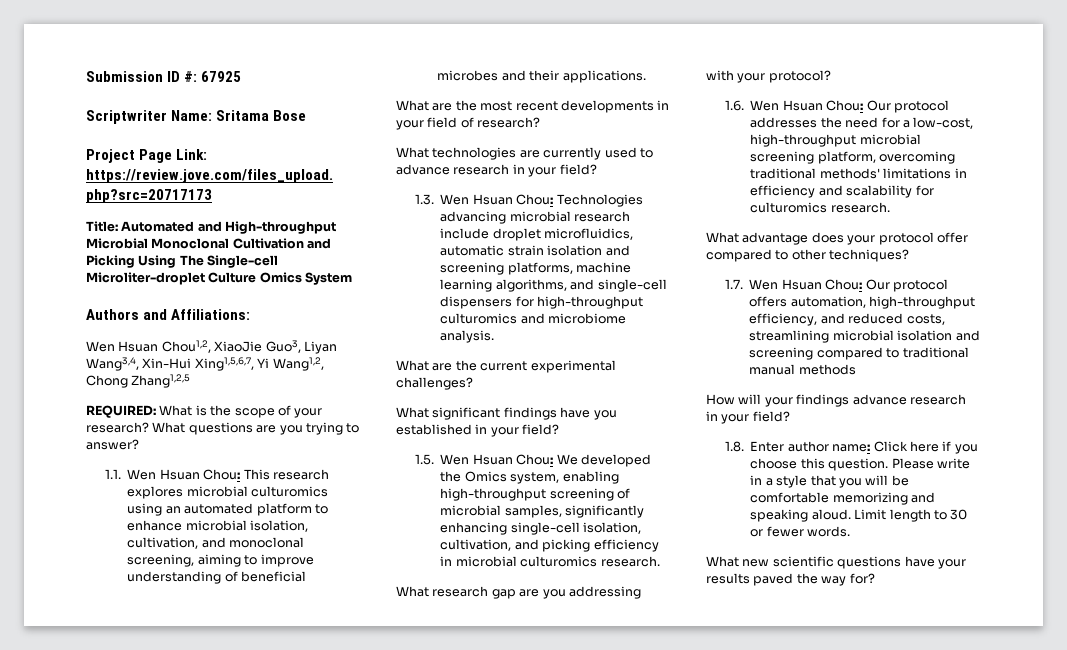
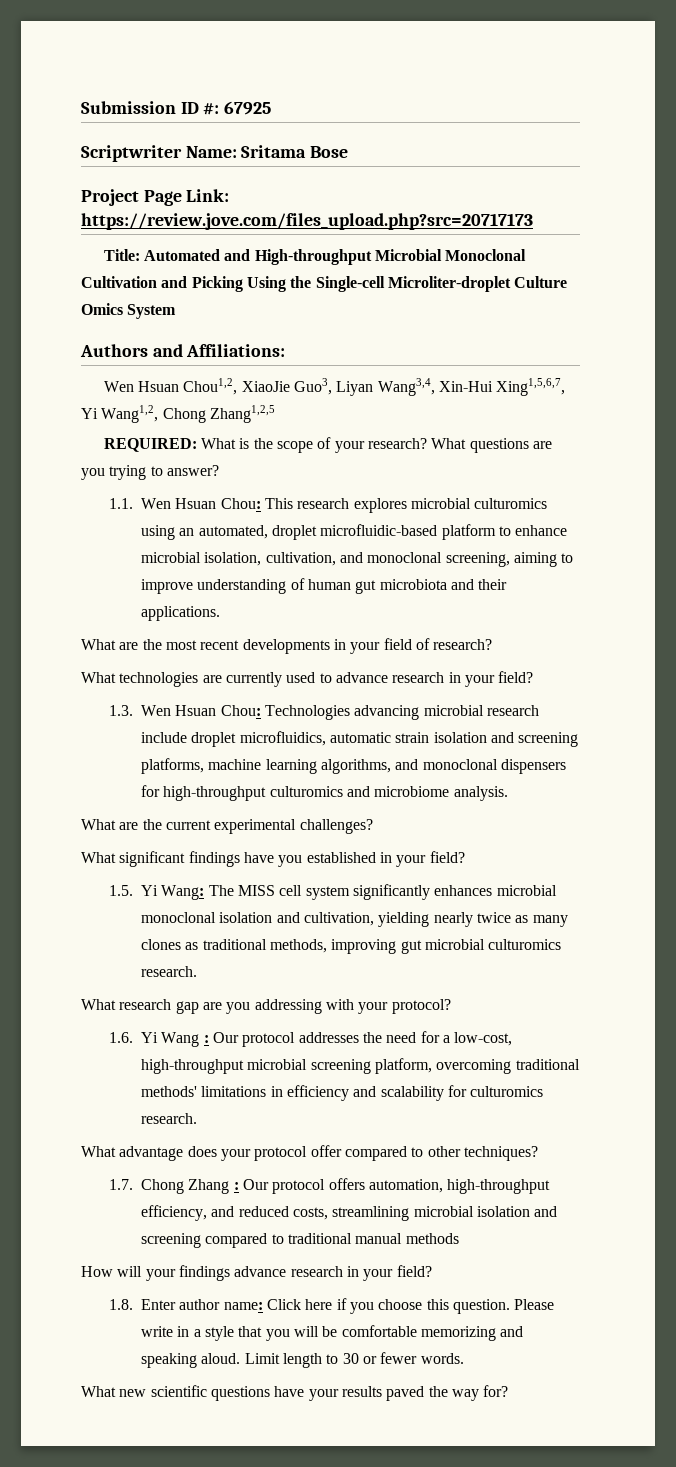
- Title: Automated and High-throughput Microbial Monoclonal Cultivation and Picking Using The Single-cell Microliter-droplet Culture Omics System
+ Title: Automated and High-throughput Microbial Monoclonal Cultivation and Picking Using the Single-cell Microliter-droplet Culture Omics System
- 1.1. Wen Hsuan Chou: This research explores microbial culturomics using an automated platform to enhance microbial isolation, cultivation, and monoclonal screening, aiming to improve understanding of beneficial microbes and their applications.
+ 1.1. Wen Hsuan Chou: This research explores microbial culturomics using an automated, droplet microfluidic-based platform to enhance microbial isolation, cultivation, and monoclonal screening, aiming to improve understanding of human gut microbiota and their applications.
- 1.3. Wen Hsuan Chou: Technologies advancing microbial research include droplet microfluidics, automatic strain isolation and screening platforms, machine learning algorithms, and single-cell dispensers for high-throughput culturomics and microbiome analysis.
+ 1.3. Wen Hsuan Chou: Technologies advancing microbial research include droplet microfluidics, automatic strain isolation and screening platforms, machine learning algorithms, and monoclonal dispensers for high-throughput culturomics and microbiome analysis.
- 1.5. Wen Hsuan Chou: We developed the Omics system, enabling high-throughput screening of microbial samples, significantly enhancing single-cell isolation, cultivation, and picking efficiency in microbial culturomics research.
+ 1.5. Yi Wang: The MISS cell system significantly enhances microbial monoclonal isolation and cultivation, yielding nearly twice as many clones as traditional methods, improving gut microbial culturomics research.
- 1.6. Wen Hsuan Chou: Our protocol addresses the need for a low-cost, high-throughput microbial screening platform, overcoming traditional methods' limitations in efficiency and scalability for culturomics research.
+ 1.6. Yi Wang : Our protocol addresses the need for a low-cost, high-throughput microbial screening platform, overcoming traditional methods' limitations in efficiency and scalability for culturomics research.
- 1.7. Wen Hsuan Chou: Our protocol offers automation, high-throughput efficiency, and reduced costs, streamlining microbial isolation and screening compared to traditional manual methods
+ 1.7. Chong Zhang : Our protocol offers automation, high-throughput efficiency, and reduced costs, streamlining microbial isolation and screening compared to traditional manual methods

